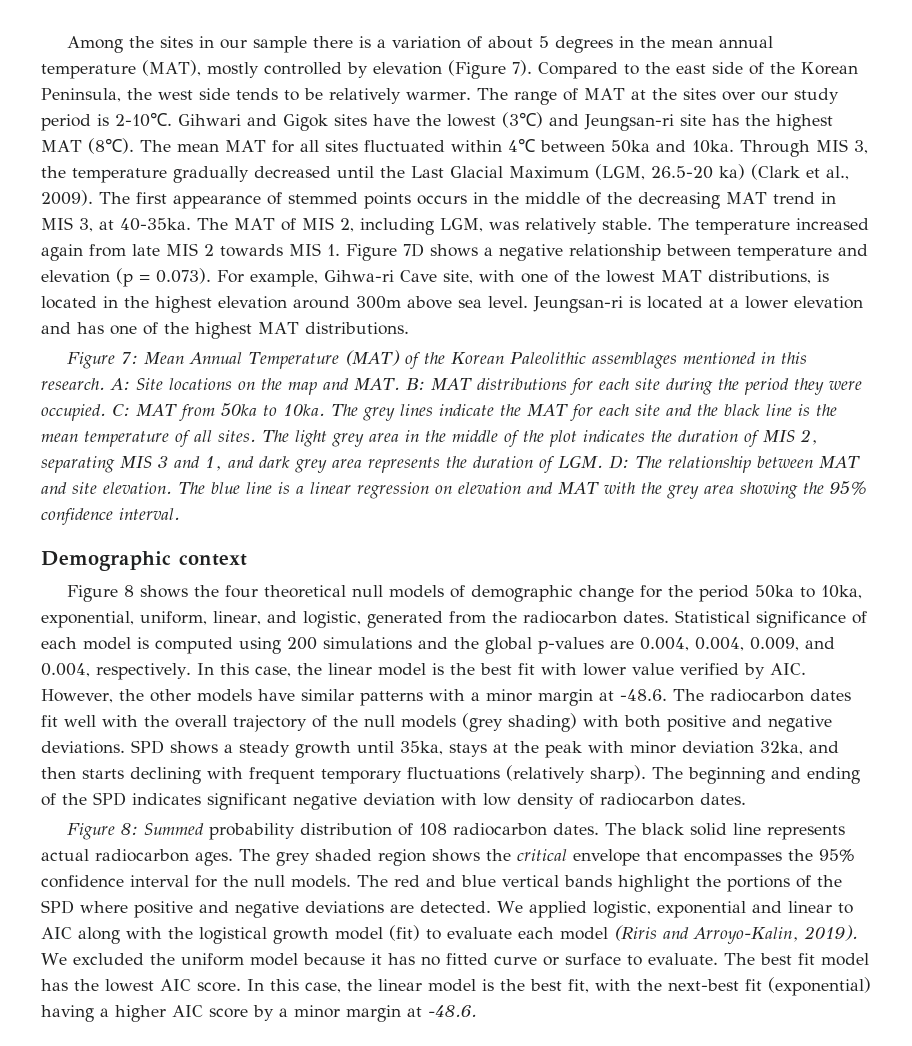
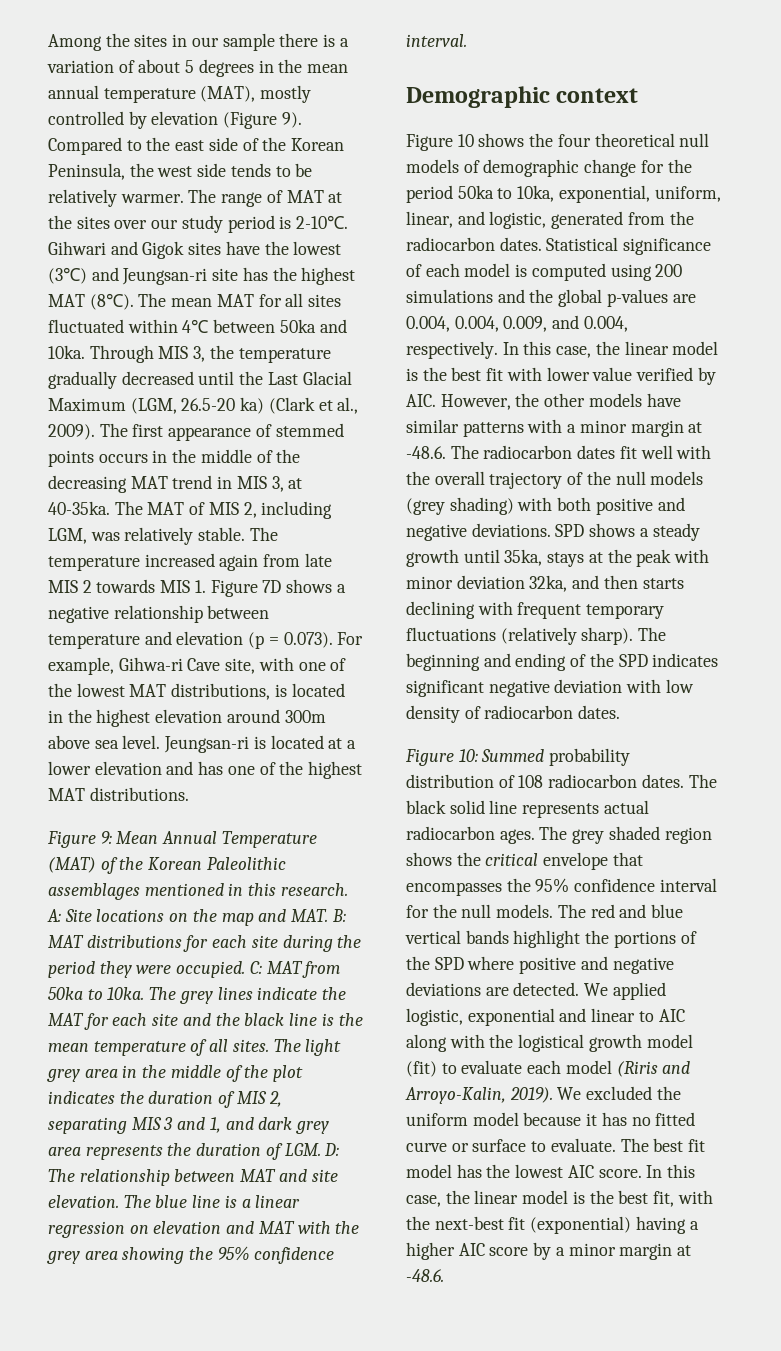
- Among the sites in our sample there is a variation of about 5 degrees in the mean annual temperature (MAT), mostly controlled by elevation (Figure 7).
+ Among the sites in our sample there is a variation of about 5 degrees in the mean annual temperature (MAT), mostly controlled by elevation (Figure 9).
- Figure 7: Mean Annual Temperature (MAT) of the Korean Paleolithic assemblages mentioned in this research.
+ Figure 9: Mean Annual Temperature (MAT) of the Korean Paleolithic assemblages mentioned in this research.
- Figure 8 shows the four theoretical null models of demographic change for the period 50ka to 10ka, exponential, uniform, linear, and logistic, generated from the radiocarbon dates.
+ Figure 10 shows the four theoretical null models of demographic change for the period 50ka to 10ka, exponential, uniform, linear, and logistic, generated from the radiocarbon dates.
- Figure 8: Summed probability distribution of 108 radiocarbon dates.
+ Figure 10: Summed probability distribution of 108 radiocarbon dates.

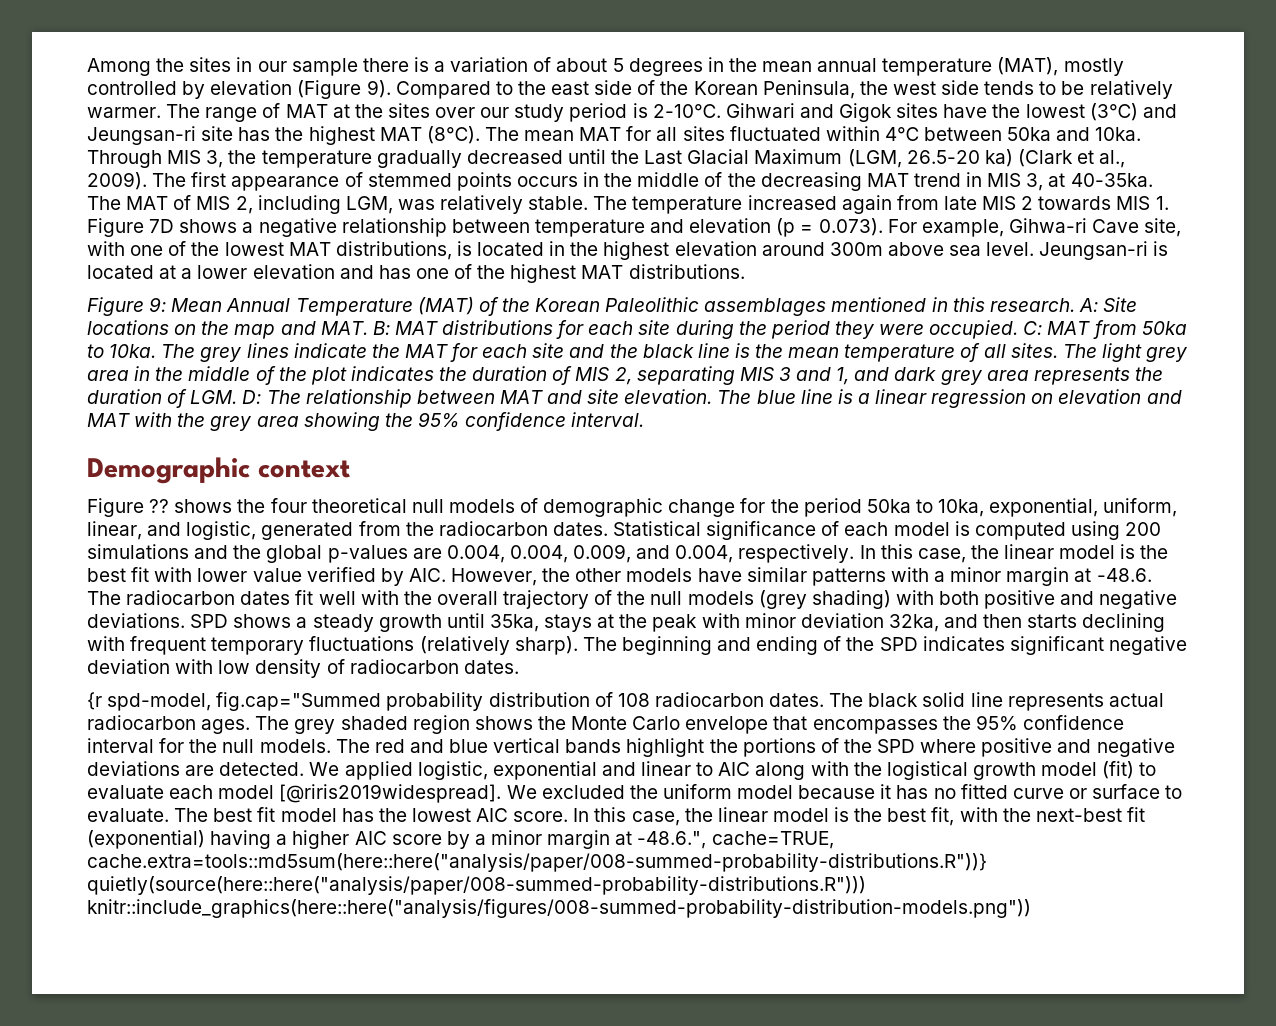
- Figure 10 shows the four theoretical null models of demographic change for the period 50ka to 10ka, exponential, uniform, linear, and logistic, generated from the radiocarbon dates.
+ Figure ?? shows the four theoretical null models of demographic change for the period 50ka to 10ka, exponential, uniform, linear, and logistic, generated from the radiocarbon dates.
- Figure 10: Summed probability distribution of 108 radiocarbon dates.
+ {r spd-model, fig.cap="Summed probability distribution of 108 radiocarbon dates.
- The grey shaded region shows the critical envelope that encompasses the 95% confidence interval for the null models.
+ The grey shaded region shows the Monte Carlo envelope that encompasses the 95% confidence interval for the null models.
- We applied logistic, exponential and linear to AIC along with the logistical growth model (fit) to evaluate each model (Riris and Arroyo-Kalin, 2019).
+ We applied logistic, exponential and linear to AIC along with the logistical growth model (fit) to evaluate each model [@riris2019widespread].
- In this case, the linear model is the best fit, with the next-best fit (exponential) having a higher AIC score by a minor margin at -48.6.
+ In this case, the linear model is the best fit, with the next-best fit (exponential) having a higher AIC score by a minor margin at -48.6.", cache=TRUE, cache.extra=tools::md5sum(here::here("analysis/paper/008-summed-probability-distributions.R"))} quietly(source(here::here("analysis/paper/008-summed-probability-distributions.R"))) knitr::include_graphics(here::here("analysis/figures/008-summed-probability-distribution-models.png"))

